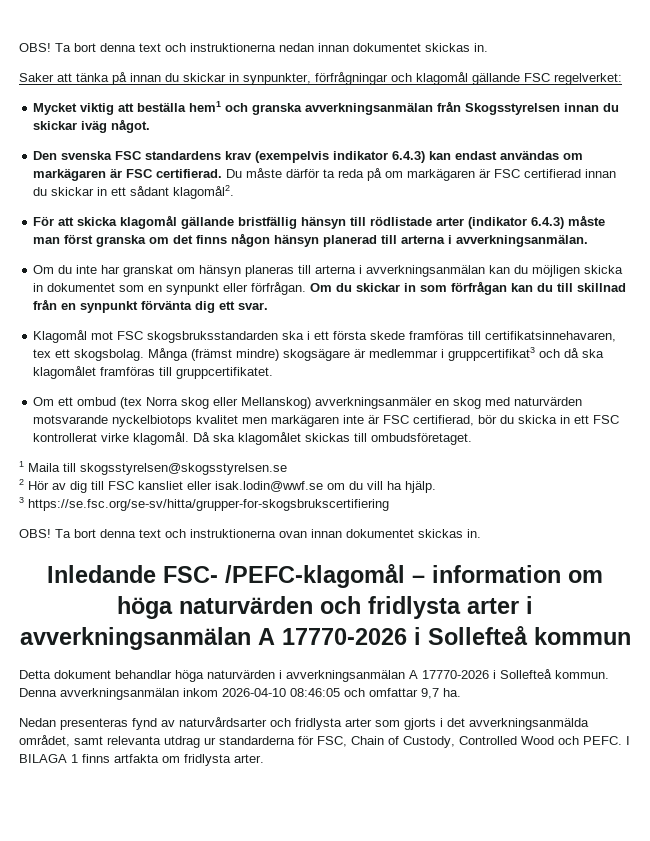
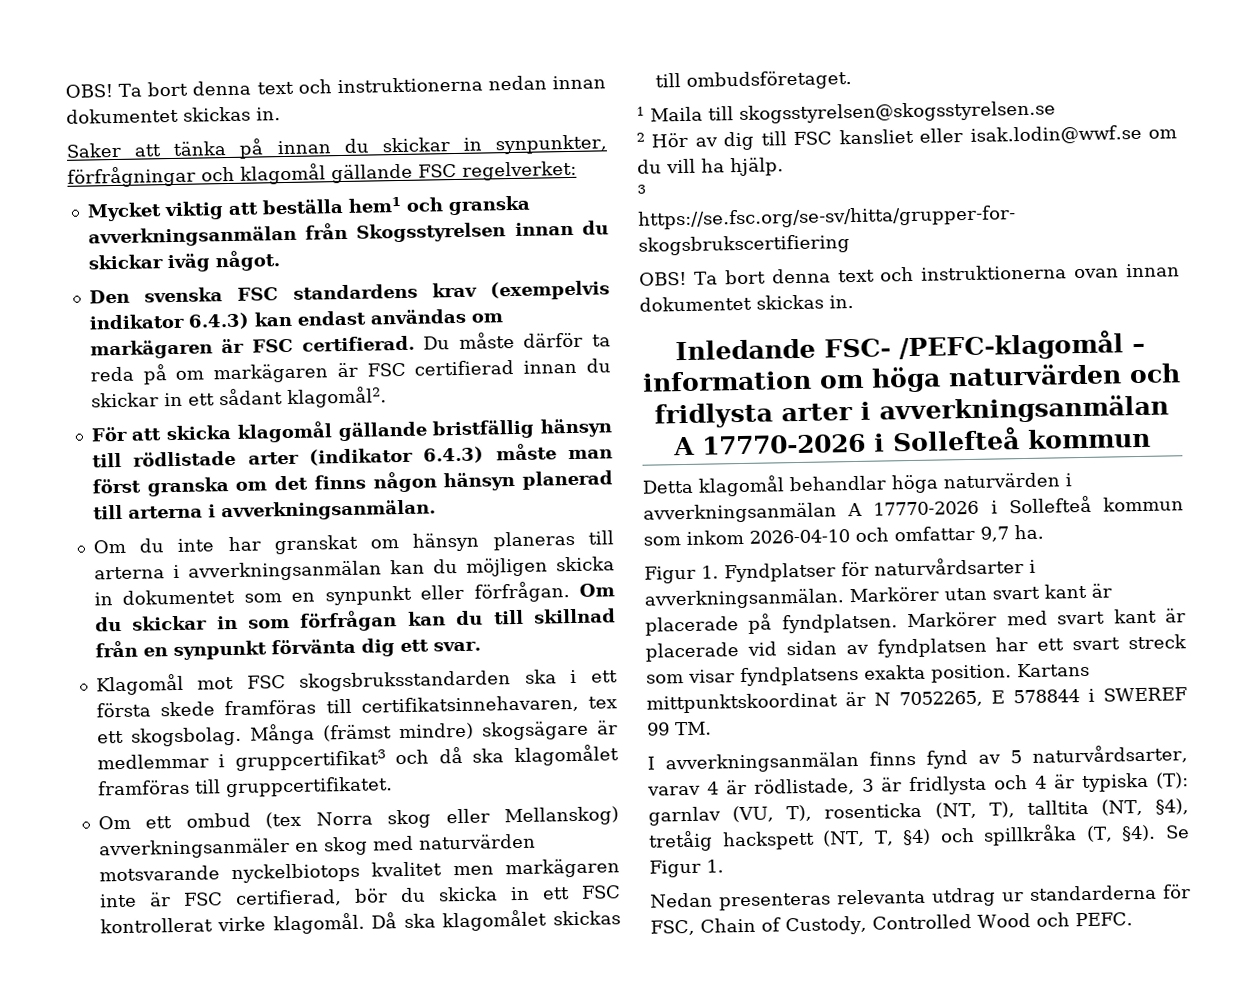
- Detta dokument behandlar höga naturvärden i avverkningsanmälan A 17770-2026 i Sollefteå kommun. Denna avverkningsanmälan inkom 2026-04-10 08:46:05 och omfattar 9,7 ha.
+ Detta klagomål behandlar höga naturvärden i avverkningsanmälan A 17770-2026 i Sollefteå kommun som inkom 2026-04-10 och omfattar 9,7 ha.
- Nedan presenteras fynd av naturvårdsarter och fridlysta arter som gjorts i det avverkningsanmälda området, samt relevanta utdrag ur standarderna för FSC, Chain of Custody, Controlled Wood och PEFC. I BILAGA 1 finns artfakta om fridlysta arter.
+ Figur 1. Fyndplatser för naturvårdsarter i avverkningsanmälan. Markörer utan svart kant är placerade på fyndplatsen. Markörer med svart kant är placerade vid sidan av fyndplatsen har ett svart streck som visar fyndplatsens exakta position. Kartans mittpunktskoordinat är N 7052265, E 578844 i SWEREF 99 TM.
+ I avverkningsanmälan finns fynd av 5 naturvårdsarter, varav 4 är rödlistade, 3 är fridlysta och 4 är typiska (T): garnlav (VU, T), rosenticka (NT, T), talltita (NT, §4), tretåig hackspett (NT, T, §4) och spillkråka (T, §4). Se Figur 1.
+ Nedan presenteras relevanta utdrag ur standarderna för FSC, Chain of Custody, Controlled Wood och PEFC.

